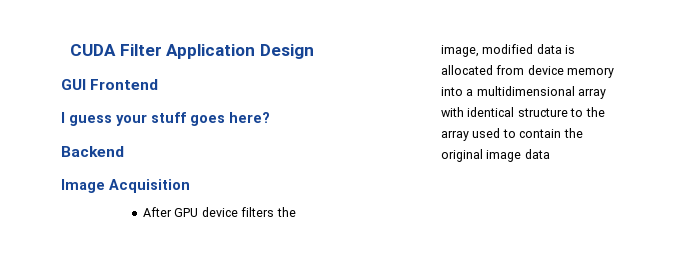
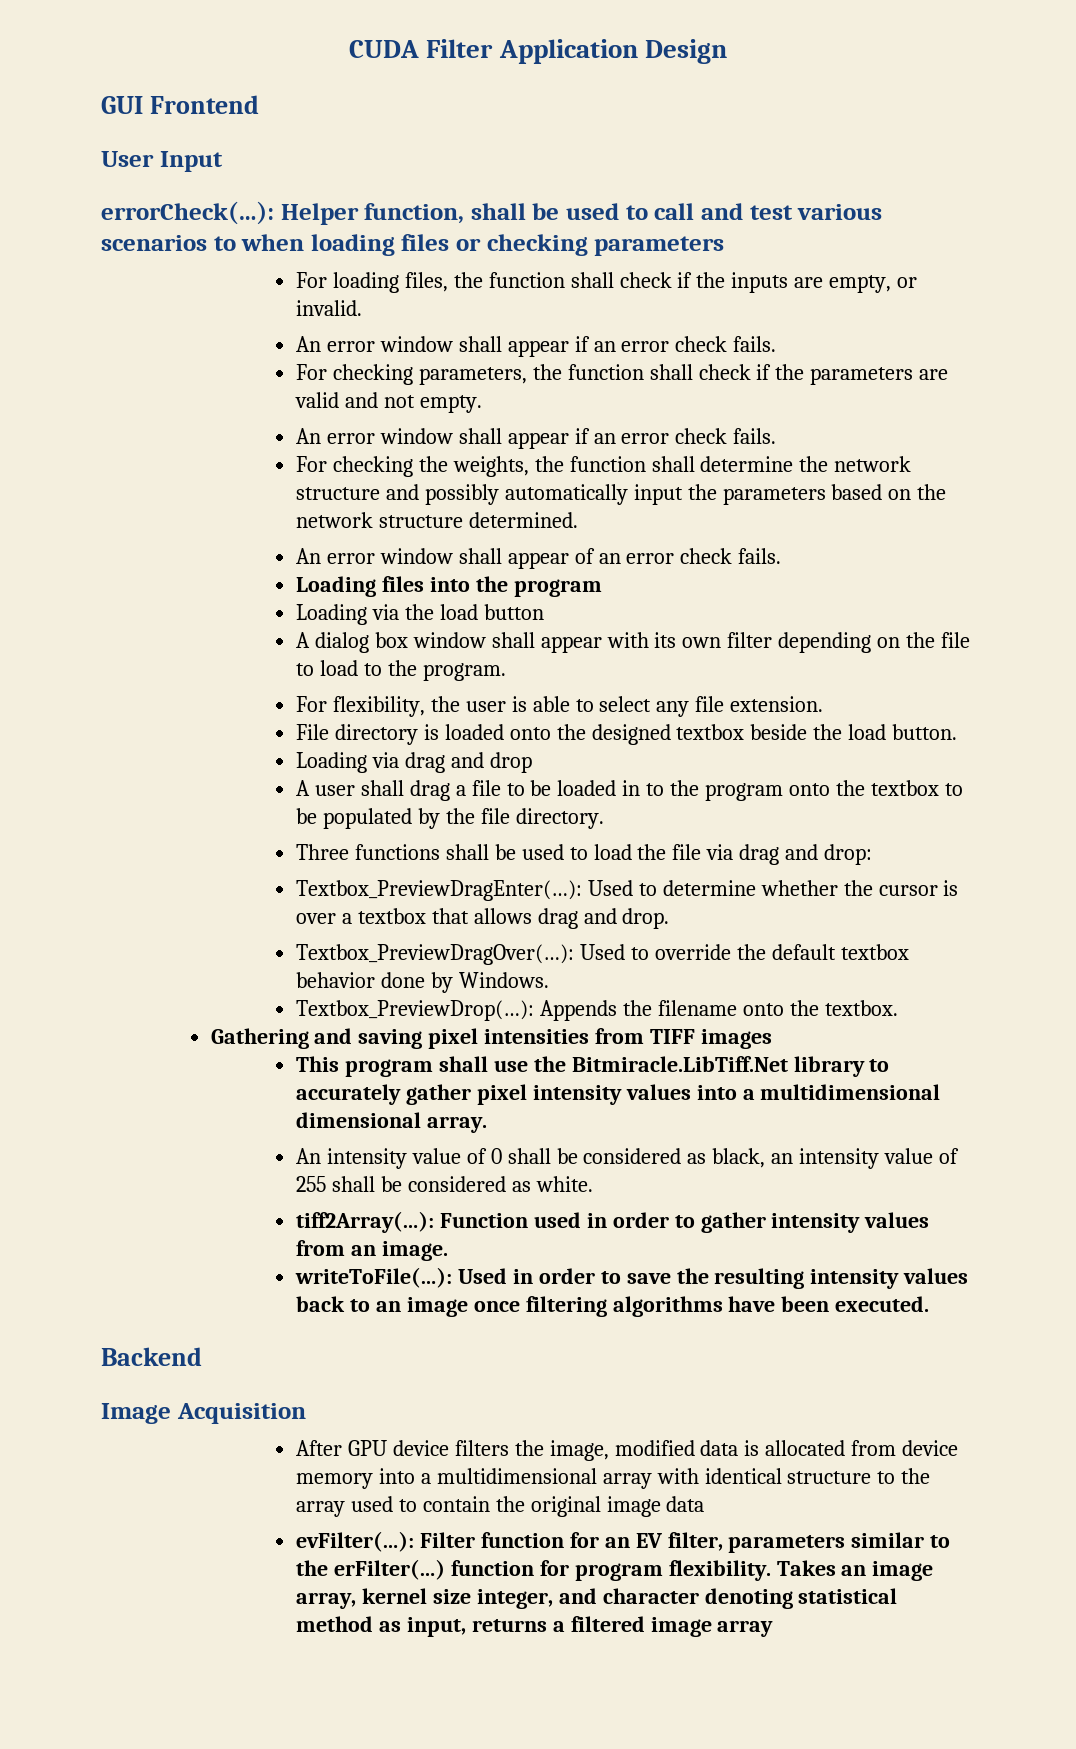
- I guess your stuff goes here?
+ User Input
+ errorCheck(…): Helper function, shall be used to call and test various scenarios to when loading files or checking parameters
+ For loading files, the function shall check if the inputs are empty, or invalid.
+ An error window shall appear if an error check fails.
+ For checking parameters, the function shall check if the parameters are valid and not empty.
+ An error window shall appear if an error check fails.
+ For checking the weights, the function shall determine the network structure and possibly automatically input the parameters based on the network structure determined.
+ An error window shall appear of an error check fails.
+ Loading files into the program
+ Loading via the load button
+ A dialog box window shall appear with its own filter depending on the file to load to the program.
+ For flexibility, the user is able to select any file extension.
+ File directory is loaded onto the designed textbox beside the load button.
+ Loading via drag and drop
+ A user shall drag a file to be loaded in to the program onto the textbox to be populated by the file directory.
+ Three functions shall be used to load the file via drag and drop:
+ Textbox_PreviewDragEnter(…): Used to determine whether the cursor is over a textbox that allows drag and drop.
+ Textbox_PreviewDragOver(…): Used to override the default textbox behavior done by Windows.
+ Textbox_PreviewDrop(…): Appends the filename onto the textbox.
+ Gathering and saving pixel intensities from TIFF images
+ This program shall use the Bitmiracle.LibTiff.Net library to accurately gather pixel intensity values into a multidimensional dimensional array.
+ An intensity value of 0 shall be considered as black, an intensity value of 255 shall be considered as white.
+ tiff2Array(…): Function used in order to gather intensity values from an image.
+ writeToFile(…): Used in order to save the resulting intensity values back to an image once filtering algorithms have been executed.
+ evFilter(…): Filter function for an EV filter, parameters similar to the erFilter(…) function for program flexibility. Takes an image array, kernel size integer, and character denoting statistical method as input, returns a filtered image array

